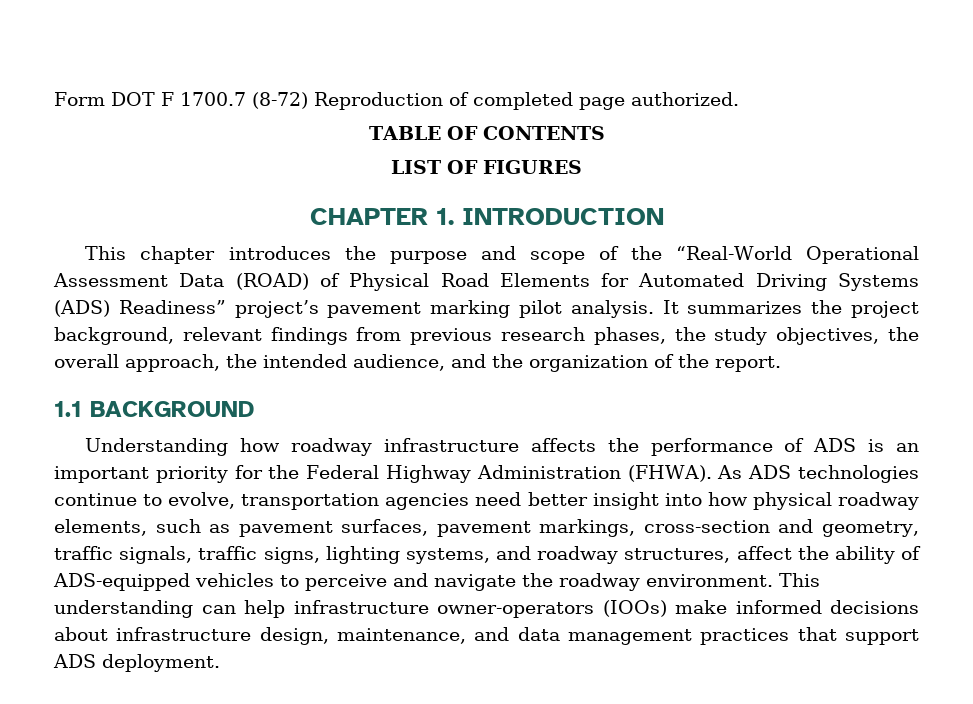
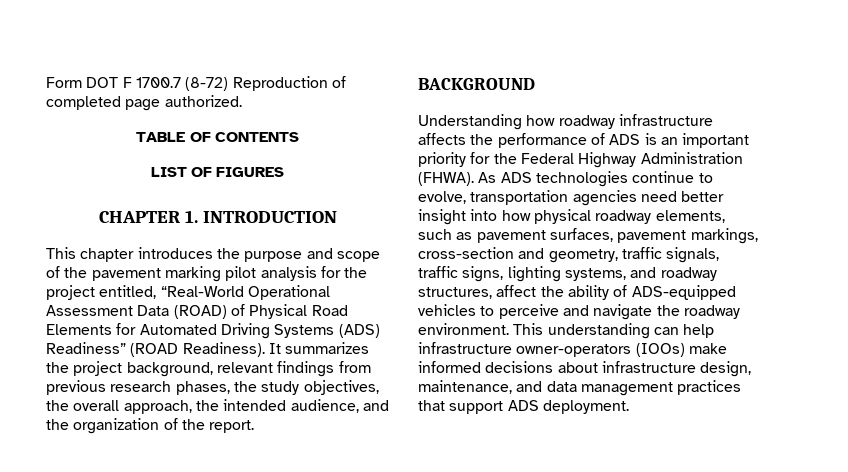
- This chapter introduces the purpose and scope of the “Real-World Operational Assessment Data (ROAD) of Physical Road Elements for Automated Driving Systems (ADS) Readiness” project’s pavement marking pilot analysis.
+ This chapter introduces the purpose and scope of the pavement marking pilot analysis for the project entitled, “Real-World Operational Assessment Data (ROAD) of Physical Road Elements for Automated Driving Systems (ADS) Readiness” (ROAD Readiness).
- 1.1 BACKGROUND
+ BACKGROUND

